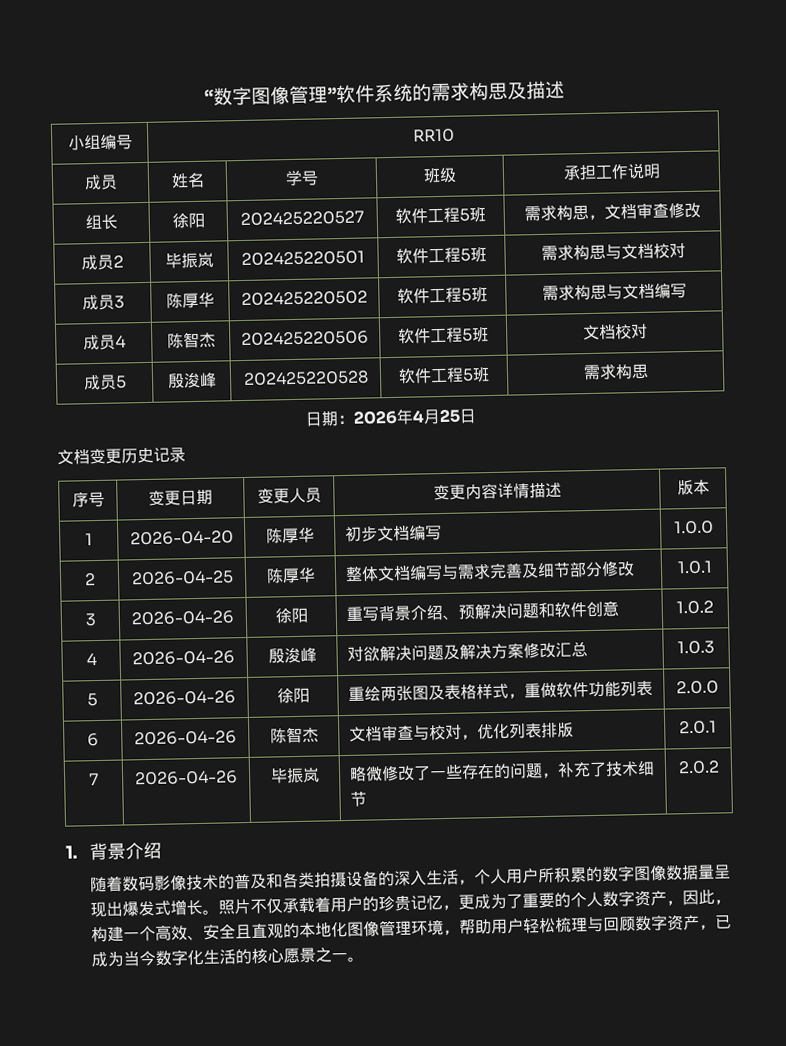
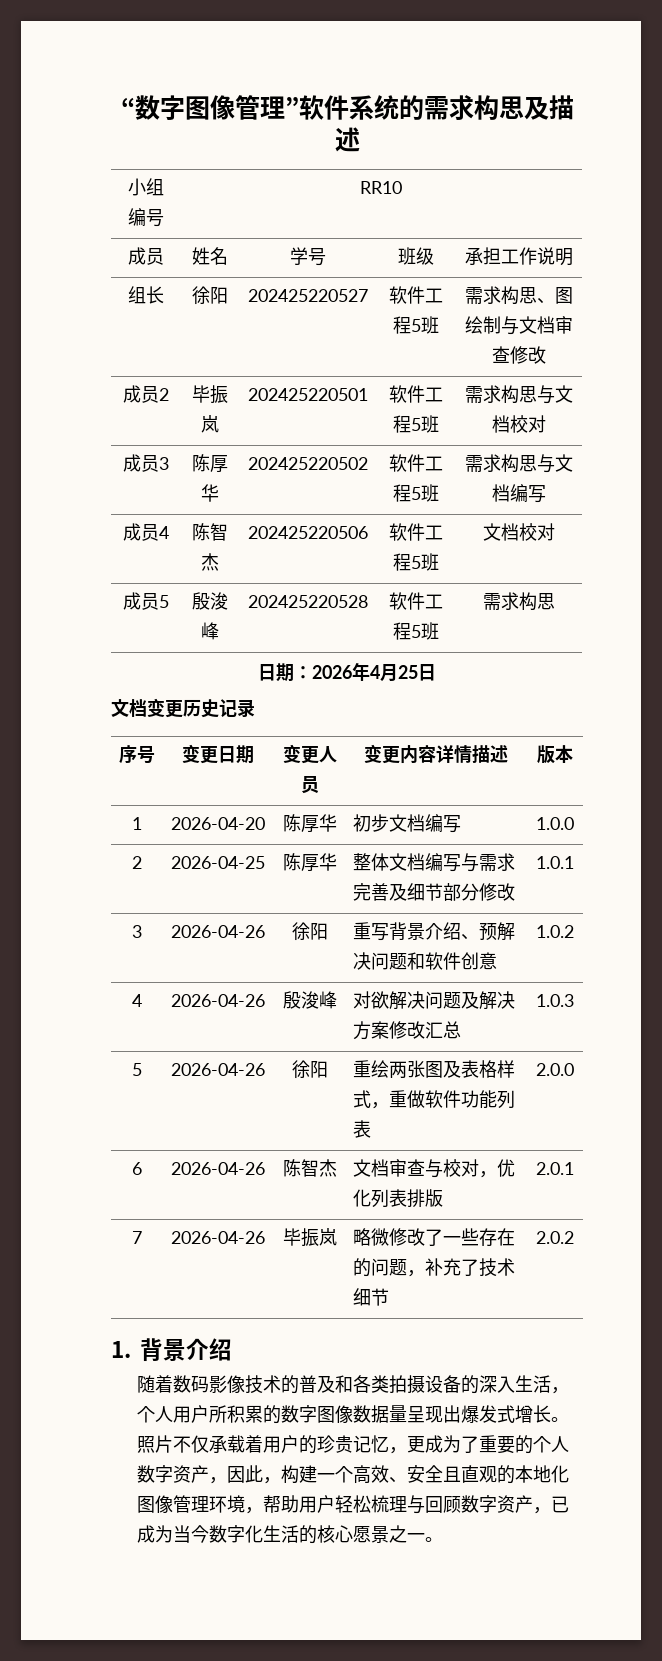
- 组长 | 徐阳 | 202425220527 | 软件工程5班 | 需求构思，文档审查修改
+ 组长 | 徐阳 | 202425220527 | 软件工程5班 | 需求构思、图绘制与文档审查修改

